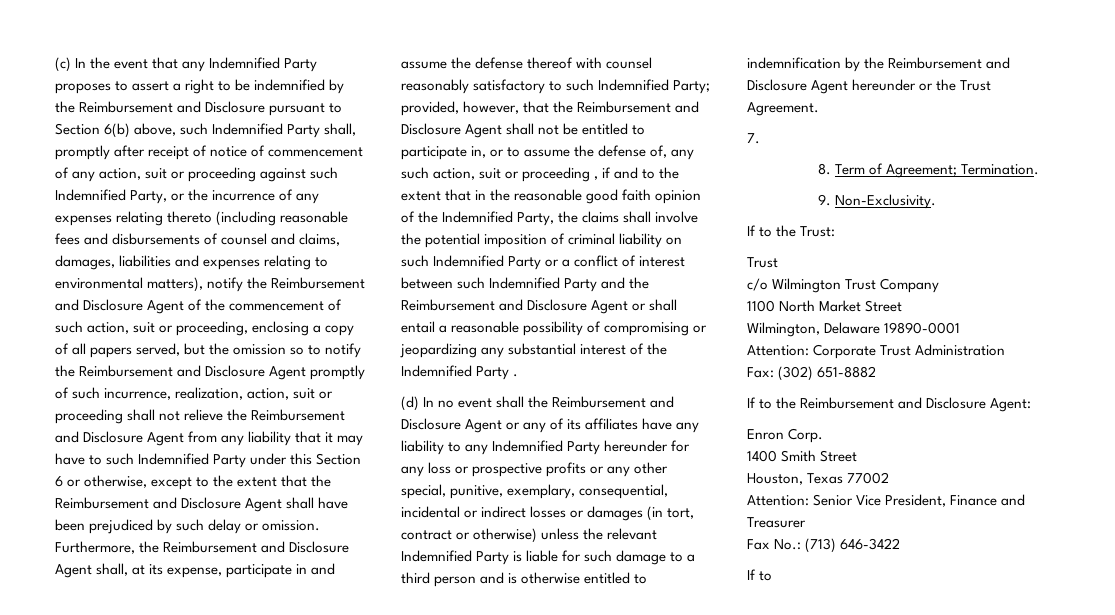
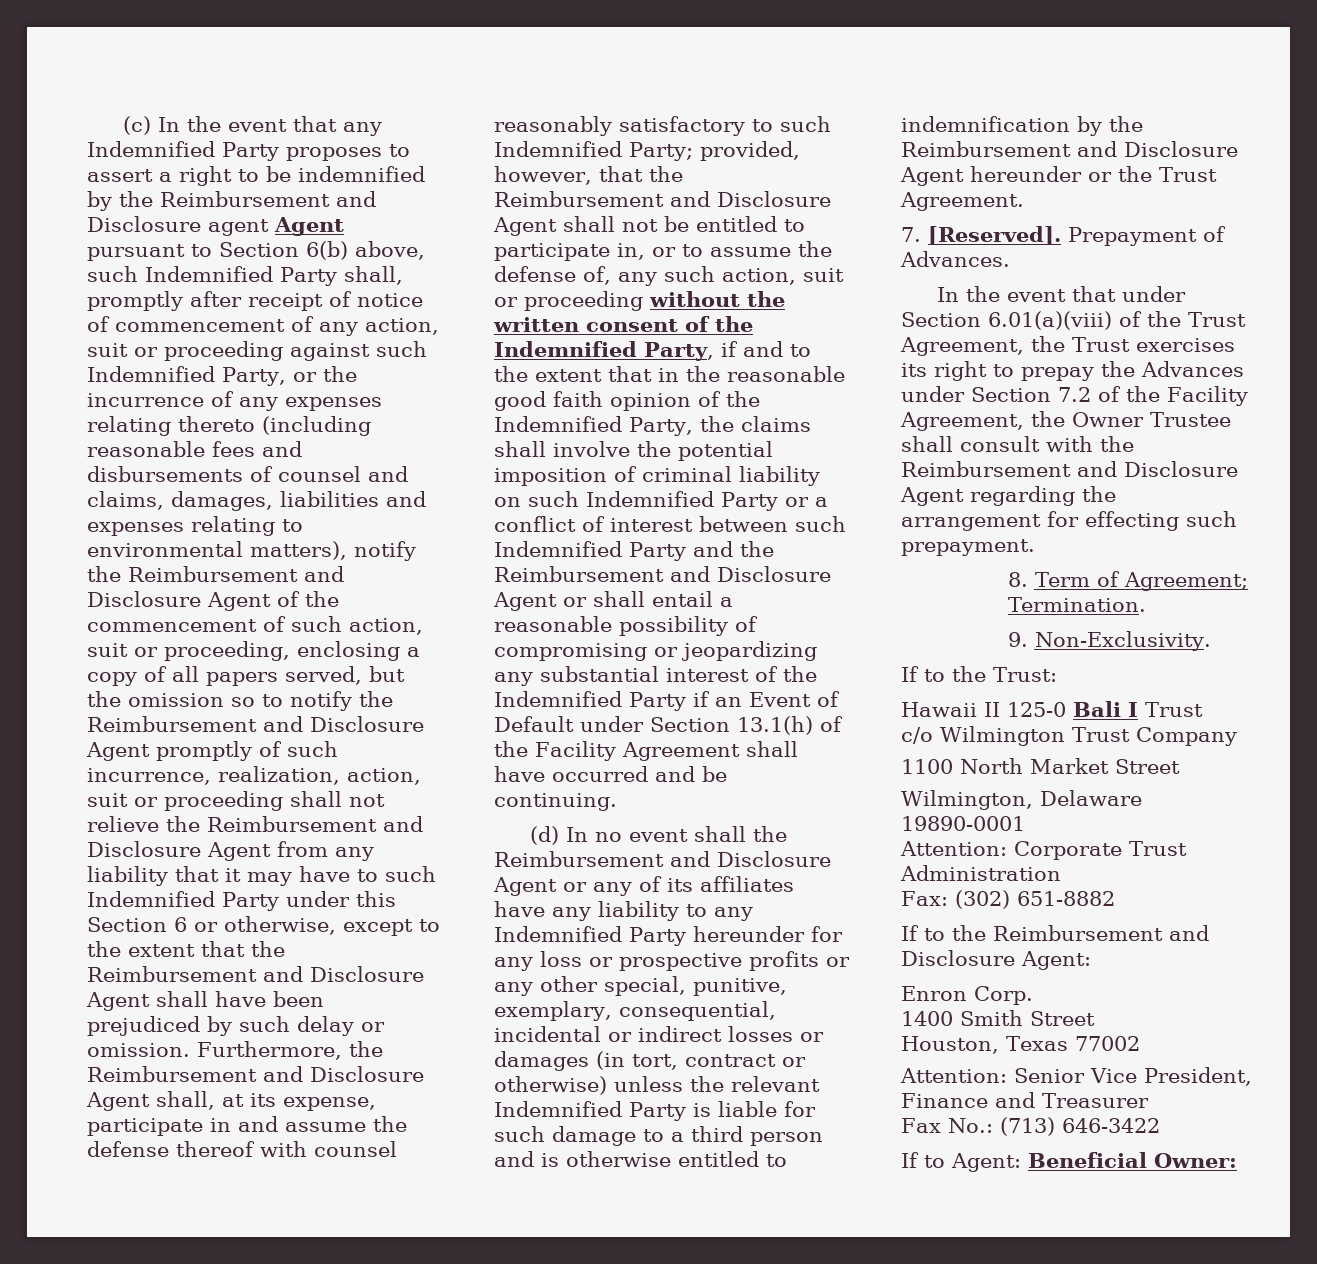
- (c) In the event that any Indemnified Party proposes to assert a right to be indemnified by the Reimbursement and Disclosure pursuant to Section 6(b) above, such Indemnified Party shall, promptly after receipt of notice of commencement of any action, suit or proceeding against such Indemnified Party, or the incurrence of any expenses relating thereto (including reasonable fees and disbursements of counsel and claims, damages, liabilities and expenses relating to environmental matters), notify the Reimbursement and Disclosure Agent of the commencement of such action, suit or proceeding, enclosing a copy of all papers served, but the omission so to notify the Reimbursement and Disclosure Agent promptly of such incurrence, realization, action, suit or proceeding shall not relieve the Reimbursement and Disclosure Agent from any liability that it may have to such Indemnified Party under this Section 6 or otherwise, except to the extent that the Reimbursement and Disclosure Agent shall have been prejudiced by such delay or omission.
+ (c) In the event that any Indemnified Party proposes to assert a right to be indemnified by the Reimbursement and Disclosure agent Agent pursuant to Section 6(b) above, such Indemnified Party shall, promptly after receipt of notice of commencement of any action, suit or proceeding against such Indemnified Party, or the incurrence of any expenses relating thereto (including reasonable fees and disbursements of counsel and claims, damages, liabilities and expenses relating to environmental matters), notify the Reimbursement and Disclosure Agent of the commencement of such action, suit or proceeding, enclosing a copy of all papers served, but the omission so to notify the Reimbursement and Disclosure Agent promptly of such incurrence, realization, action, suit or proceeding shall not relieve the Reimbursement and Disclosure Agent from any liability that it may have to such Indemnified Party under this Section 6 or otherwise, except to the extent that the Reimbursement and Disclosure Agent shall have been prejudiced by such delay or omission.
- provided, however, that the Reimbursement and Disclosure Agent shall not be entitled to participate in, or to assume the defense of, any such action, suit or proceeding , if and to the extent that in the reasonable good faith opinion of the Indemnified Party, the claims shall involve the potential imposition of criminal liability on such Indemnified Party or a conflict of interest between such Indemnified Party and the Reimbursement and Disclosure Agent or shall entail a reasonable possibility of compromising or jeopardizing any substantial interest of the Indemnified Party .
+ provided, however, that the Reimbursement and Disclosure Agent shall not be entitled to participate in, or to assume the defense of, any such action, suit or proceeding without the written consent of the Indemnified Party, if and to the extent that in the reasonable good faith opinion of the Indemnified Party, the claims shall involve the potential imposition of criminal liability on such Indemnified Party or a conflict of interest between such Indemnified Party and the Reimbursement and Disclosure Agent or shall entail a reasonable possibility of compromising or jeopardizing any substantial interest of the Indemnified Party if an Event of Default under Section 13.1(h) of the Facility Agreement shall have occurred and be continuing.
- 7.
+ 7. [Reserved]. Prepayment of Advances.
+ In the event that under Section 6.01(a)(viii) of the Trust Agreement, the Trust exercises its right to prepay the Advances under Section 7.2 of the Facility Agreement, the Owner Trustee shall consult with the Reimbursement and Disclosure Agent regarding the arrangement for effecting such prepayment.
  If to the Trust:
- Trust
+ Hawaii II 125-0 Bali I Trust
  Fax No.: (713) 646-3422
- If to
+ If to Agent: Beneficial Owner:

